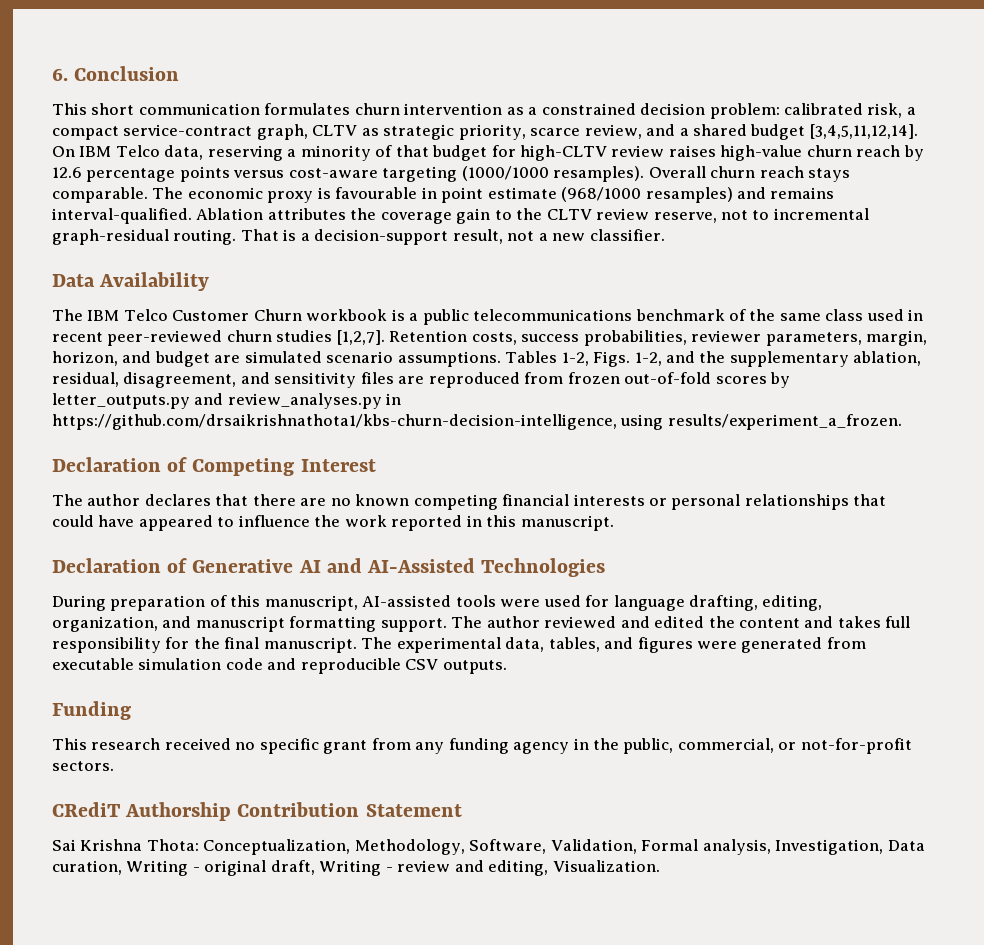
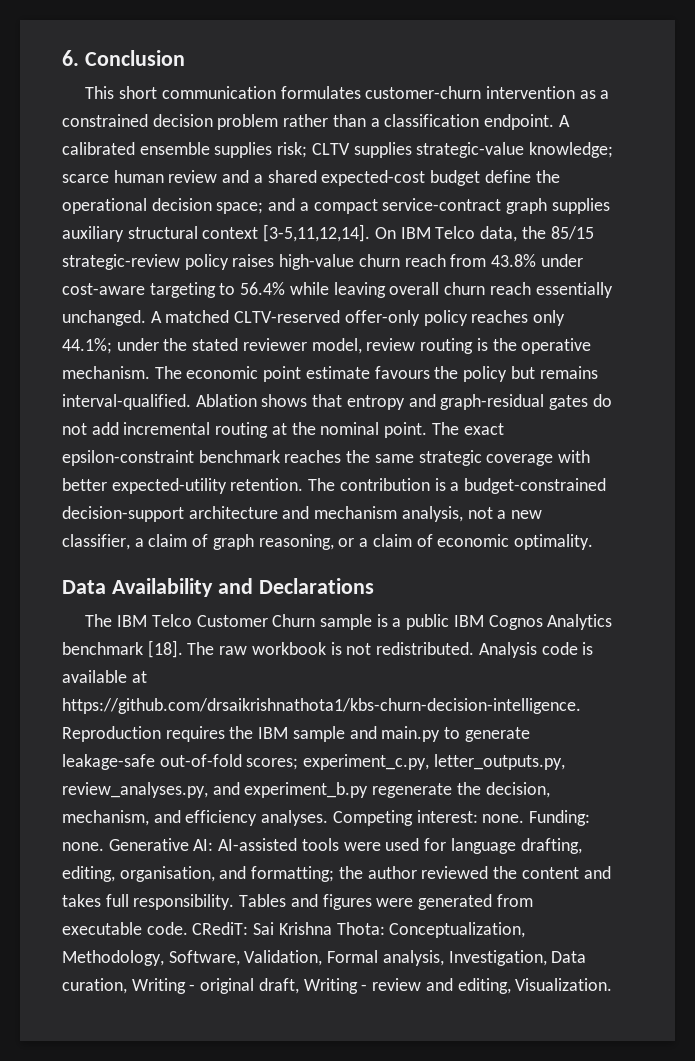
- This short communication formulates churn intervention as a constrained decision problem: calibrated risk, a compact service-contract graph, CLTV as strategic priority, scarce review, and a shared budget [3,4,5,11,12,14]. On IBM Telco data, reserving a minority of that budget for high-CLTV review raises high-value churn reach by 12.6 percentage points versus cost-aware targeting (1000/1000 resamples). Overall churn reach stays comparable. The economic proxy is favourable in point estimate (968/1000 resamples) and remains interval-qualified. Ablation attributes the coverage gain to the CLTV review reserve, not to incremental graph-residual routing. That is a decision-support result, not a new classifier.
+ This short communication formulates customer-churn intervention as a constrained decision problem rather than a classification endpoint. A calibrated ensemble supplies risk; CLTV supplies strategic-value knowledge; scarce human review and a shared expected-cost budget define the operational decision space; and a compact service-contract graph supplies auxiliary structural context [3-5,11,12,14]. On IBM Telco data, the 85/15 strategic-review policy raises high-value churn reach from 43.8% under cost-aware targeting to 56.4% while leaving overall churn reach essentially unchanged. A matched CLTV-reserved offer-only policy reaches only 44.1%; under the stated reviewer model, review routing is the operative mechanism. The economic point estimate favours the policy but remains interval-qualified. Ablation shows that entropy and graph-residual gates do not add incremental routing at the nominal point. The exact epsilon-constraint benchmark reaches the same strategic coverage with better expected-utility retention. The contribution is a budget-constrained decision-support architecture and mechanism analysis, not a new classifier, a claim of graph reasoning, or a claim of economic optimality.
- Data Availability
+ Data Availability and Declarations
- The IBM Telco Customer Churn workbook is a public telecommunications benchmark of the same class used in recent peer-reviewed churn studies [1,2,7]. Retention costs, success probabilities, reviewer parameters, margin, horizon, and budget are simulated scenario assumptions. Tables 1-2, Figs. 1-2, and the supplementary ablation, residual, disagreement, and sensitivity files are reproduced from frozen out-of-fold scores by letter_outputs.py and review_analyses.py in https://github.com/drsaikrishnathota1/kbs-churn-decision-intelligence, using results/experiment_a_frozen.
- Declaration of Competing Interest
- The author declares that there are no known competing financial interests or personal relationships that could have appeared to influence the work reported in this manuscript.
- Declaration of Generative AI and AI-Assisted Technologies
- During preparation of this manuscript, AI-assisted tools were used for language drafting, editing, organization, and manuscript formatting support. The author reviewed and edited the content and takes full responsibility for the final manuscript. The experimental data, tables, and figures were generated from executable simulation code and reproducible CSV outputs.
- Funding
- This research received no specific grant from any funding agency in the public, commercial, or not-for-profit sectors.
- CRediT Authorship Contribution Statement
- Sai Krishna Thota: Conceptualization, Methodology, Software, Validation, Formal analysis, Investigation, Data curation, Writing - original draft, Writing - review and editing, Visualization.
+ The IBM Telco Customer Churn sample is a public IBM Cognos Analytics benchmark [18]. The raw workbook is not redistributed. Analysis code is available at https://github.com/drsaikrishnathota1/kbs-churn-decision-intelligence. Reproduction requires the IBM sample and main.py to generate leakage-safe out-of-fold scores; experiment_c.py, letter_outputs.py, review_analyses.py, and experiment_b.py regenerate the decision, mechanism, and efficiency analyses. Competing interest: none. Funding: none. Generative AI: AI-assisted tools were used for language drafting, editing, organisation, and formatting; the author reviewed the content and takes full responsibility. Tables and figures were generated from executable code. CRediT: Sai Krishna Thota: Conceptualization, Methodology, Software, Validation, Formal analysis, Investigation, Data curation, Writing - original draft, Writing - review and editing, Visualization.

